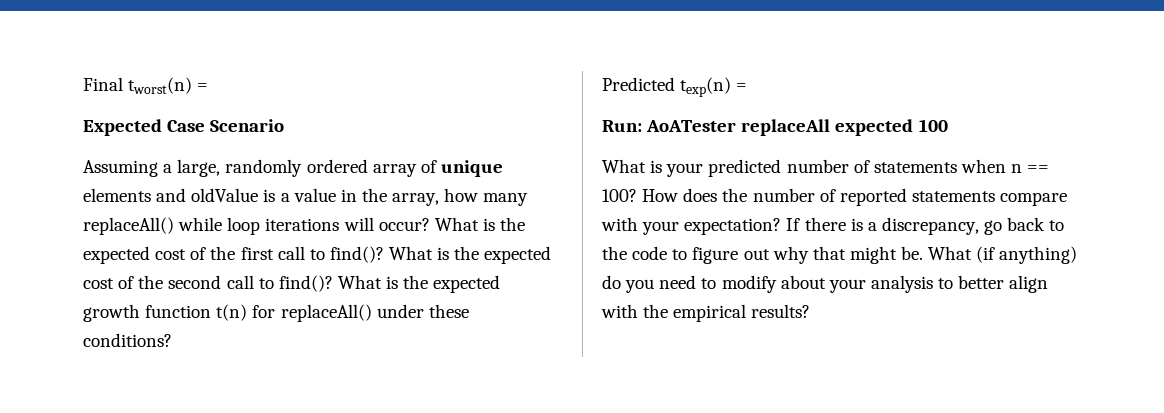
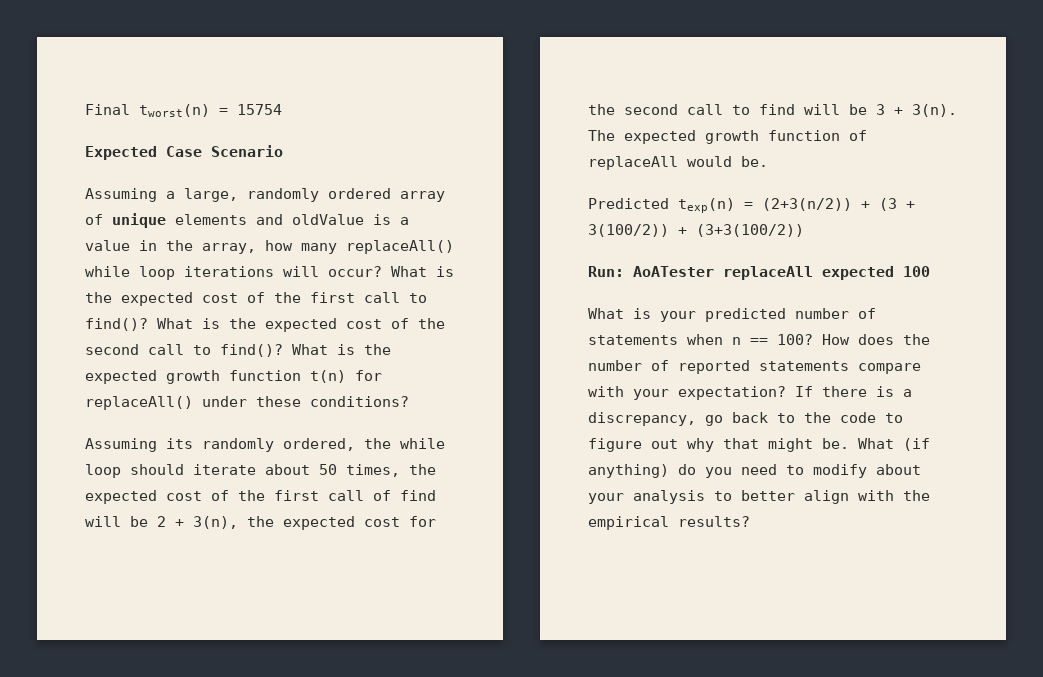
- Final tworst(n) =
+ Final tworst(n) = 15754
- Predicted texp(n) =
+ Assuming its randomly ordered, the while loop should iterate about 50 times, the expected cost of the first call of find will be 2 + 3(n), the expected cost for the second call to find will be 3 + 3(n). The expected growth function of replaceAll would be.
+ Predicted texp(n) = (2+3(n/2)) + (3 + 3(100/2)) + (3+3(100/2))

